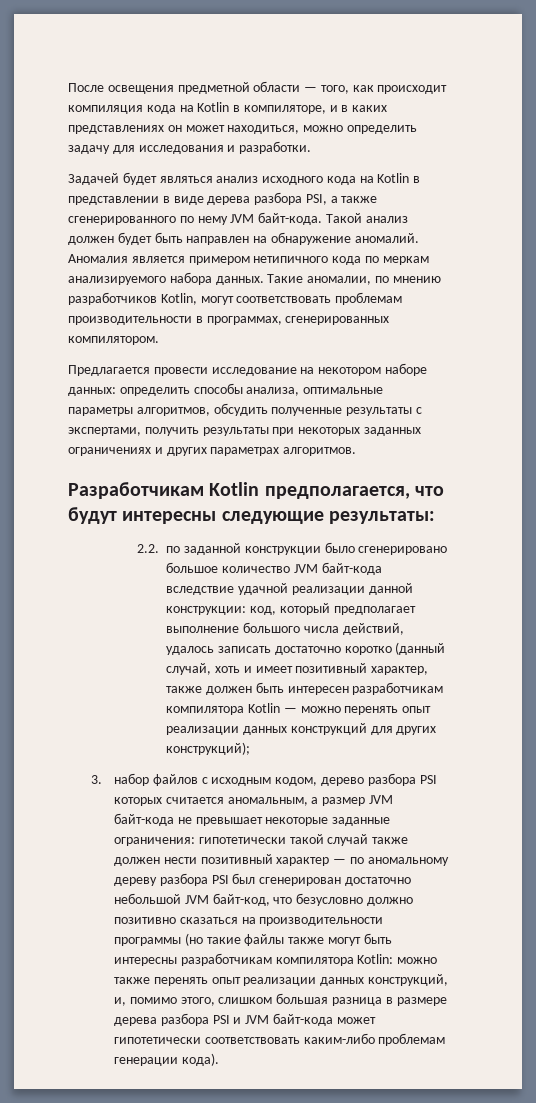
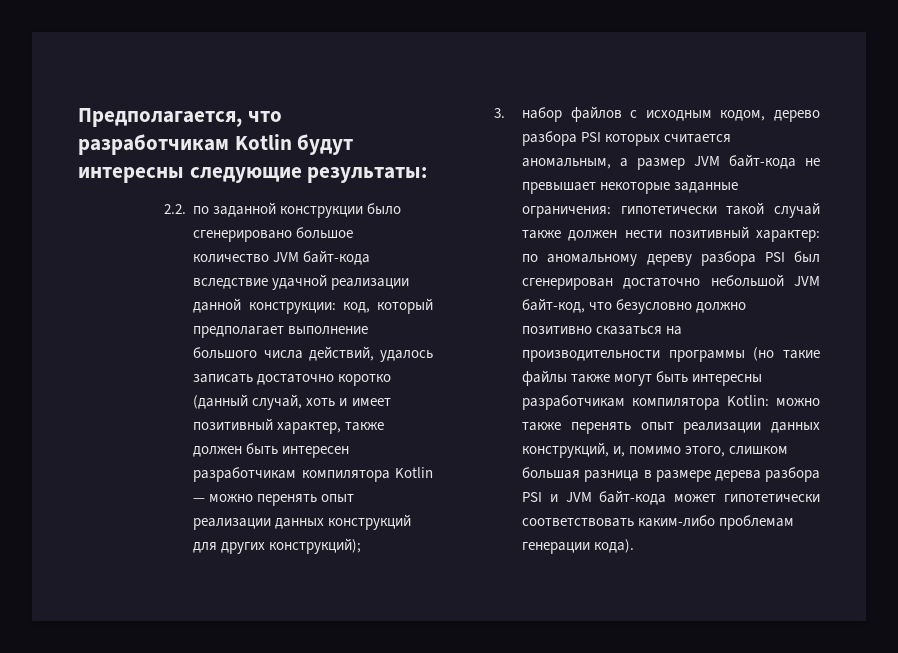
- После освещения предметной области — того, как происходит компиляция кода на Kotlin в компиляторе, и в каких представлениях он может находиться, можно определить задачу для исследования и разработки.
- Задачей будет являться анализ исходного кода на Kotlin в представлении в виде дерева разбора PSI, а также сгенерированного по нему JVM байт-кода. Такой анализ должен будет быть направлен на обнаружение аномалий. Аномалия является примером нетипичного кода по меркам анализируемого набора данных. Такие аномалии, по мнению разработчиков Kotlin, могут соответствовать проблемам производительности в программах, сгенерированных компилятором.
- Предлагается провести исследование на некотором наборе данных: определить способы анализа, оптимальные параметры алгоритмов, обсудить полученные результаты с экспертами, получить результаты при некоторых заданных ограничениях и других параметрах алгоритмов.
- Разработчикам Kotlin предполагается, что будут интересны следующие результаты:
+ Предполагается, что разработчикам Kotlin будут интересны следующие результаты:
- гипотетически такой случай также должен нести позитивный характер — по аномальному дереву разбора PSI был сгенерирован достаточно небольшой JVM байт-код, что безусловно должно позитивно сказаться на производительности программы (но такие файлы также могут быть интересны разработчикам компилятора Kotlin:
+ гипотетически такой случай также должен нести позитивный характер: по аномальному дереву разбора PSI был сгенерирован достаточно небольшой JVM байт-код, что безусловно должно позитивно сказаться на производительности программы (но такие файлы также могут быть интересны разработчикам компилятора Kotlin:

